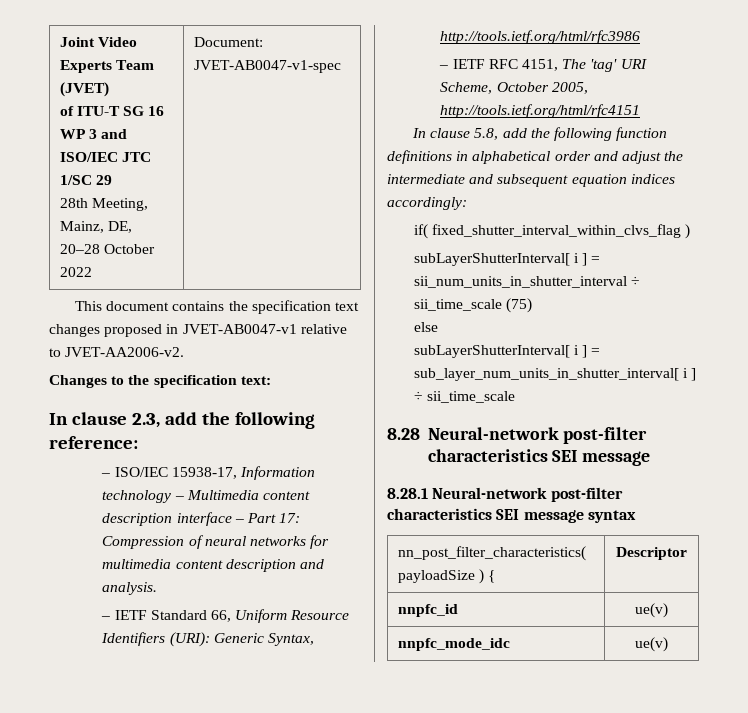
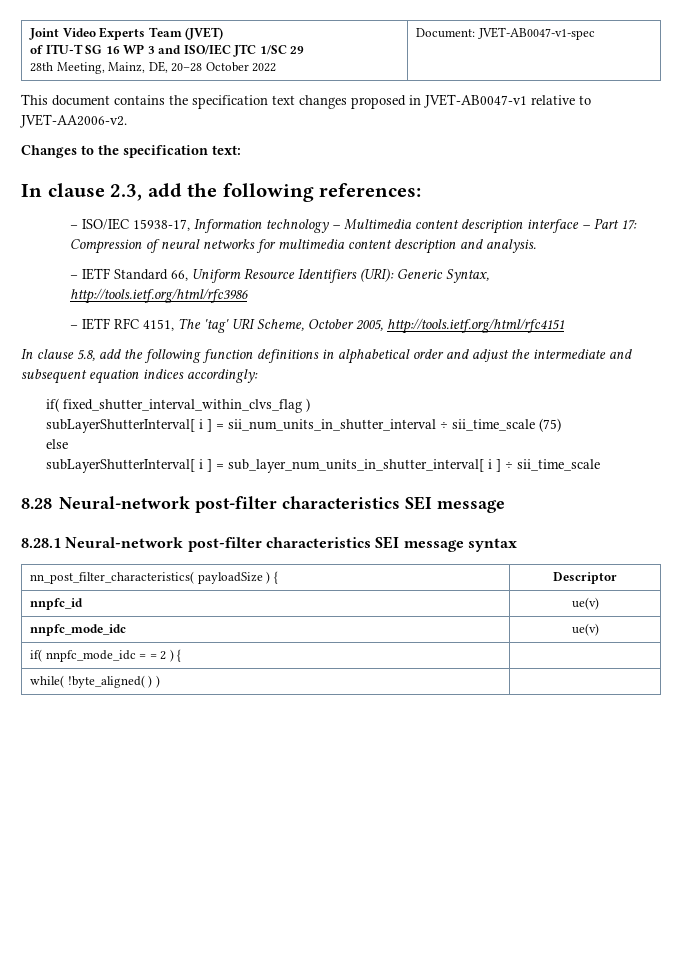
- In clause 2.3, add the following reference:
+ In clause 2.3, add the following references:
+ if( nnpfc_mode_idc = = 2 ) { |
+ while( !byte_aligned( ) ) |

